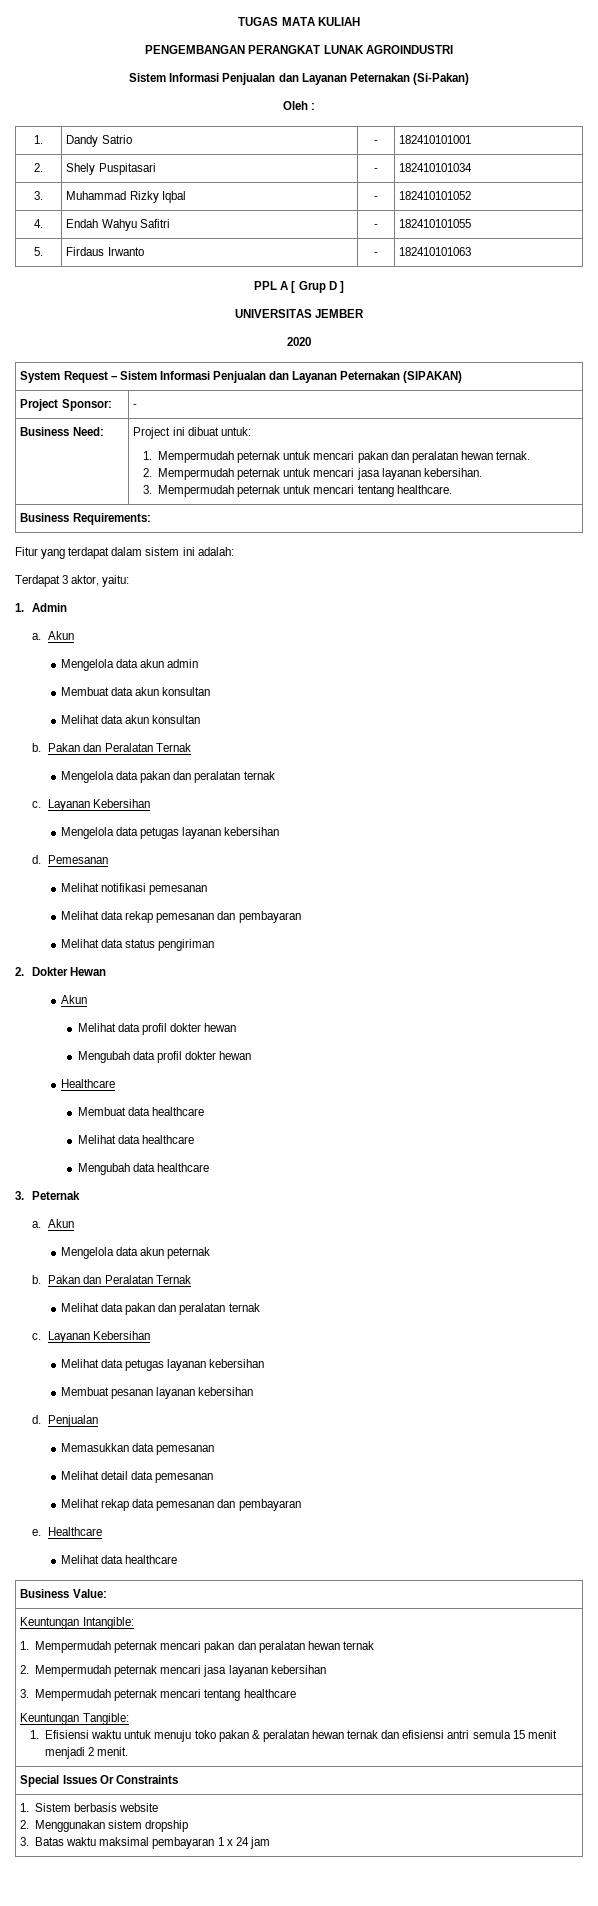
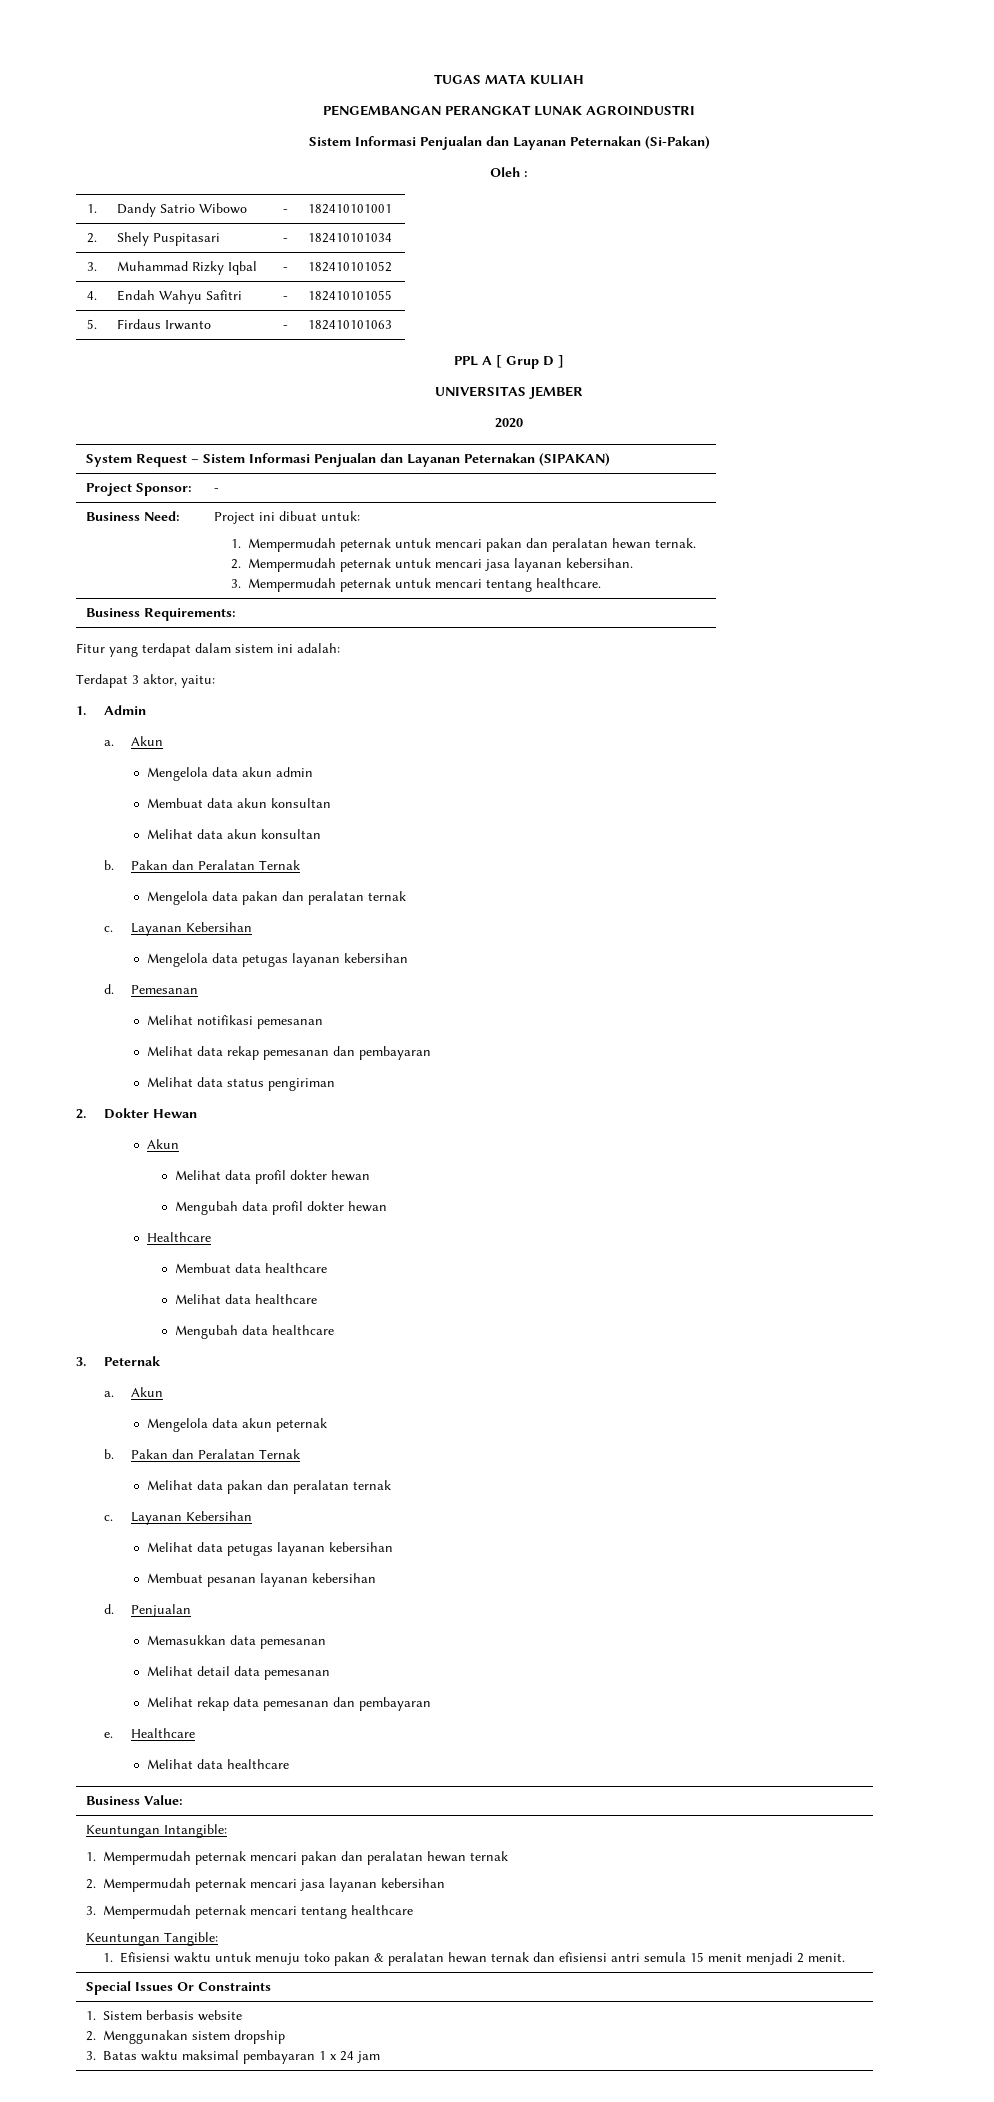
- 1. | Dandy Satrio | - | 182410101001
+ 1. | Dandy Satrio Wibowo | - | 182410101001

